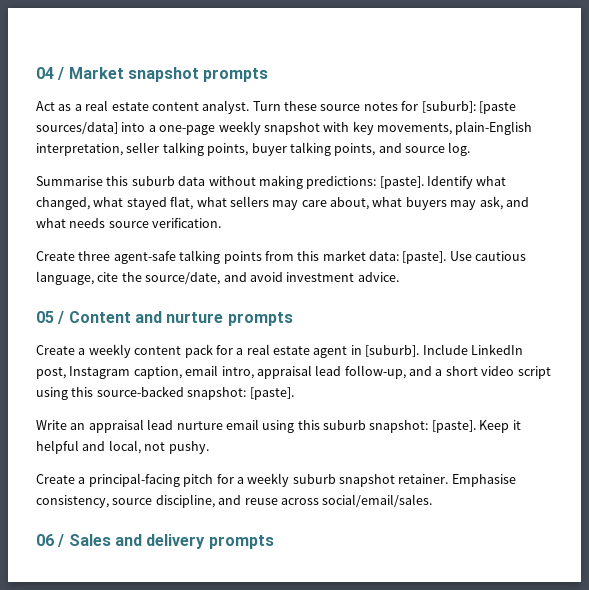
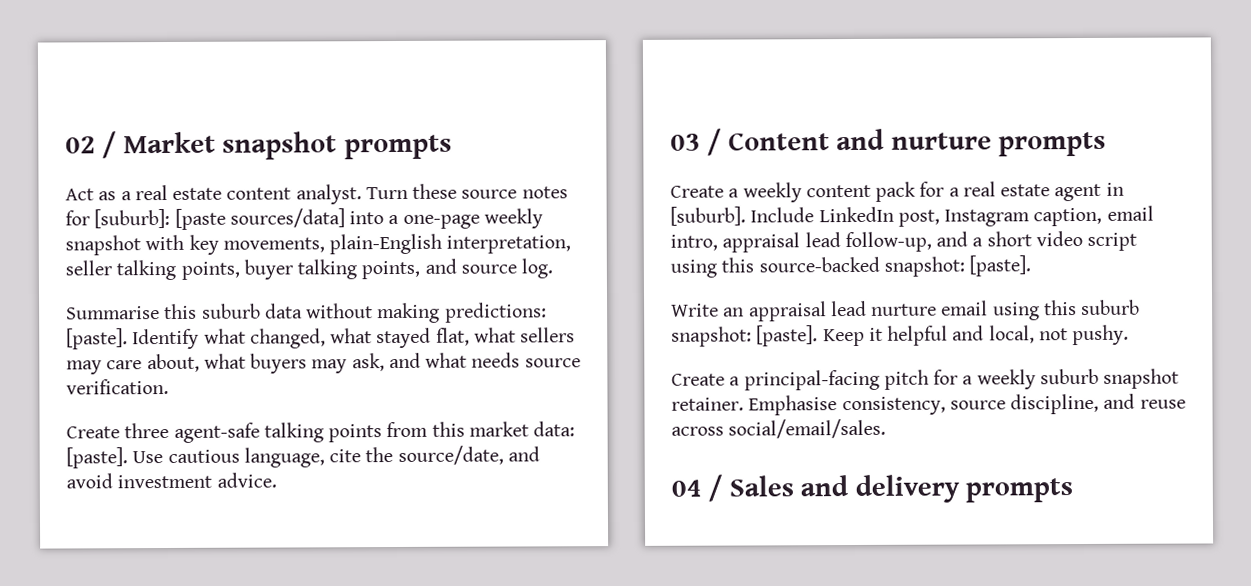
- 04 / Market snapshot prompts
+ 02 / Market snapshot prompts
- 05 / Content and nurture prompts
+ 03 / Content and nurture prompts
- 06 / Sales and delivery prompts
+ 04 / Sales and delivery prompts

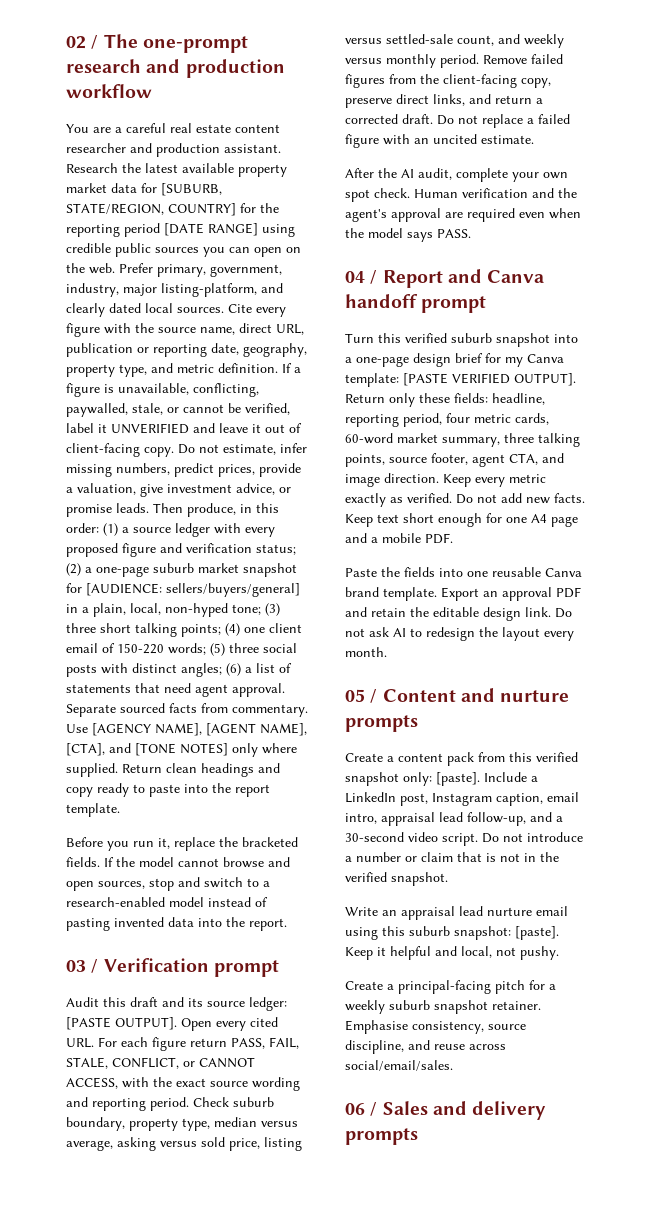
- 02 / Market snapshot prompts
- Act as a real estate content analyst. Turn these source notes for [suburb]: [paste sources/data] into a one-page weekly snapshot with key movements, plain-English interpretation, seller talking points, buyer talking points, and source log.
- Summarise this suburb data without making predictions: [paste]. Identify what changed, what stayed flat, what sellers may care about, what buyers may ask, and what needs source verification.
- Create three agent-safe talking points from this market data: [paste]. Use cautious language, cite the source/date, and avoid investment advice.
- 03 / Content and nurture prompts
+ 02 / The one-prompt research and production workflow
+ You are a careful real estate content researcher and production assistant. Research the latest available property market data for [SUBURB, STATE/REGION, COUNTRY] for the reporting period [DATE RANGE] using credible public sources you can open on the web. Prefer primary, government, industry, major listing-platform, and clearly dated local sources. Cite every figure with the source name, direct URL, publication or reporting date, geography, property type, and metric definition. If a figure is unavailable, conflicting, paywalled, stale, or cannot be verified, label it UNVERIFIED and leave it out of client-facing copy. Do not estimate, infer missing numbers, predict prices, provide a valuation, give investment advice, or promise leads. Then produce, in this order: (1) a source ledger with every proposed figure and verification status; (2) a one-page suburb market snapshot for [AUDIENCE: sellers/buyers/general] in a plain, local, non-hyped tone; (3) three short talking points; (4) one client email of 150-220 words; (5) three social posts with distinct angles; (6) a list of statements that need agent approval. Separate sourced facts from commentary. Use [AGENCY NAME], [AGENT NAME], [CTA], and [TONE NOTES] only where supplied. Return clean headings and copy ready to paste into the report template.
+ Before you run it, replace the bracketed fields. If the model cannot browse and open sources, stop and switch to a research-enabled model instead of pasting invented data into the report.
+ 03 / Verification prompt
+ Audit this draft and its source ledger: [PASTE OUTPUT]. Open every cited URL. For each figure return PASS, FAIL, STALE, CONFLICT, or CANNOT ACCESS, with the exact source wording and reporting period. Check suburb boundary, property type, median versus average, asking versus sold price, listing versus settled-sale count, and weekly versus monthly period. Remove failed figures from the client-facing copy, preserve direct links, and return a corrected draft. Do not replace a failed figure with an uncited estimate.
+ After the AI audit, complete your own spot check. Human verification and the agent's approval are required even when the model says PASS.
+ 04 / Report and Canva handoff prompt
+ Turn this verified suburb snapshot into a one-page design brief for my Canva template: [PASTE VERIFIED OUTPUT]. Return only these fields: headline, reporting period, four metric cards, 60-word market summary, three talking points, source footer, agent CTA, and image direction. Keep every metric exactly as verified. Do not add new facts. Keep text short enough for one A4 page and a mobile PDF.
+ Paste the fields into one reusable Canva brand template. Export an approval PDF and retain the editable design link. Do not ask AI to redesign the layout every month.
+ 05 / Content and nurture prompts
- Create a weekly content pack for a real estate agent in [suburb]. Include LinkedIn post, Instagram caption, email intro, appraisal lead follow-up, and a short video script using this source-backed snapshot: [paste].
+ Create a content pack from this verified snapshot only: [paste]. Include a LinkedIn post, Instagram caption, email intro, appraisal lead follow-up, and a 30-second video script. Do not introduce a number or claim that is not in the verified snapshot.
- 04 / Sales and delivery prompts
+ 06 / Sales and delivery prompts

